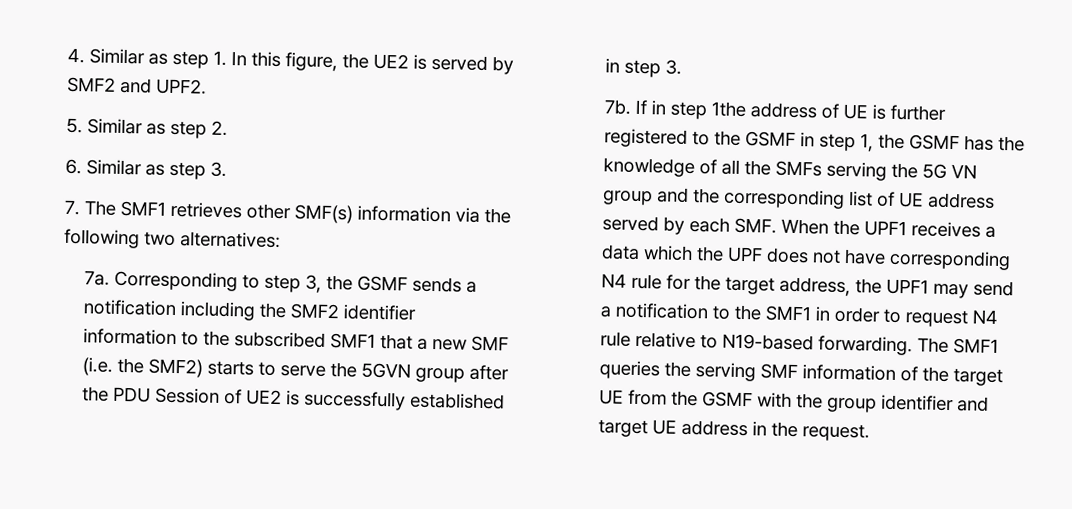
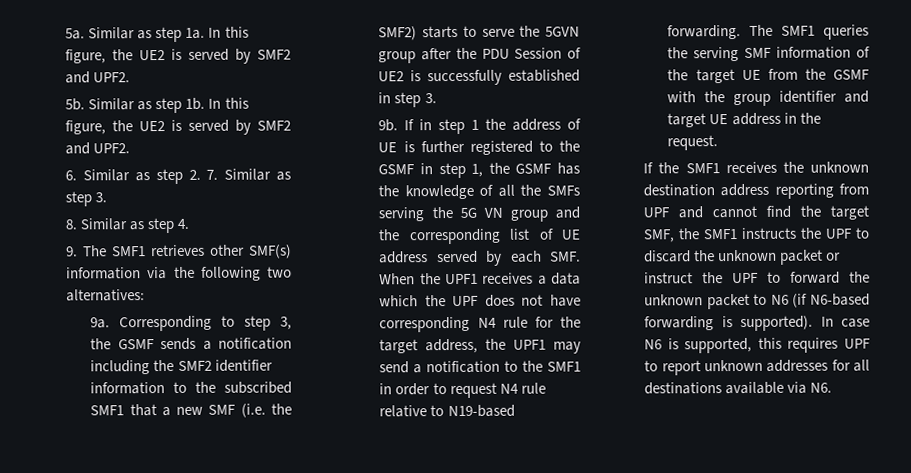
- 4. Similar as step 1. In this figure, the UE2 is served by SMF2 and UPF2.
+ 5a. Similar as step 1a. In this figure, the UE2 is served by SMF2 and UPF2.
- 5. Similar as step 2.
- 6. Similar as step 3.
- 7. The SMF1 retrieves other SMF(s) information via the following two alternatives:
+ 5b. Similar as step 1b. In this figure, the UE2 is served by SMF2 and UPF2.
+ 6. Similar as step 2. 7. Similar as step 3.
+ 8. Similar as step 4.
+ 9. The SMF1 retrieves other SMF(s) information via the following two alternatives:
- 7a.
+ 9a.
- 7b.
+ 9b.
- If in step 1the address of UE is further registered to the GSMF in step 1, the GSMF has the knowledge of all the SMFs serving the 5G VN group and the corresponding list of UE address served by each SMF. When the UPF1 receives a data which the UPF does not have corresponding N4 rule for the target address, the UPF1 may send a notification to the SMF1 in order to request N4 rule relative to N19-based forwarding.
+ If in step 1 the address of UE is further registered to the GSMF in step 1, the GSMF has the knowledge of all the SMFs serving the 5G VN group and the corresponding list of UE address served by each SMF. When the UPF1 receives a data which the UPF does not have corresponding N4 rule for the target address, the UPF1 may send a notification to the SMF1 in order to request N4 rule relative to N19-based forwarding.
+ If the SMF1 receives the unknown destination address reporting from UPF and cannot find the target SMF, the SMF1 instructs the UPF to discard the unknown packet or instruct the UPF to forward the unknown packet to N6 (if N6-based forwarding is supported). In case N6 is supported, this requires UPF to report unknown addresses for all destinations available via N6.

